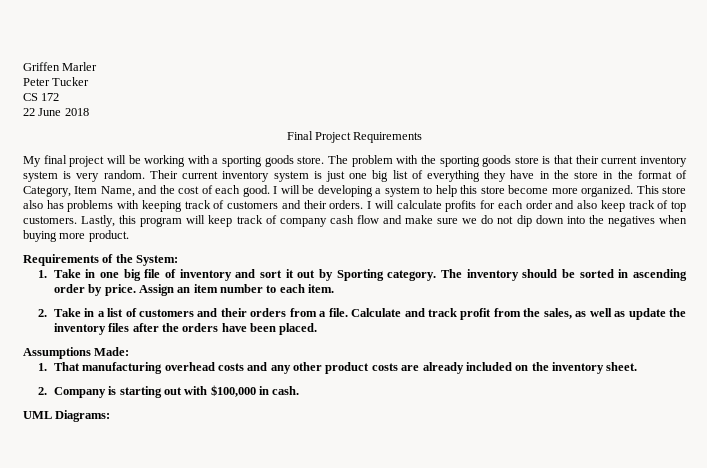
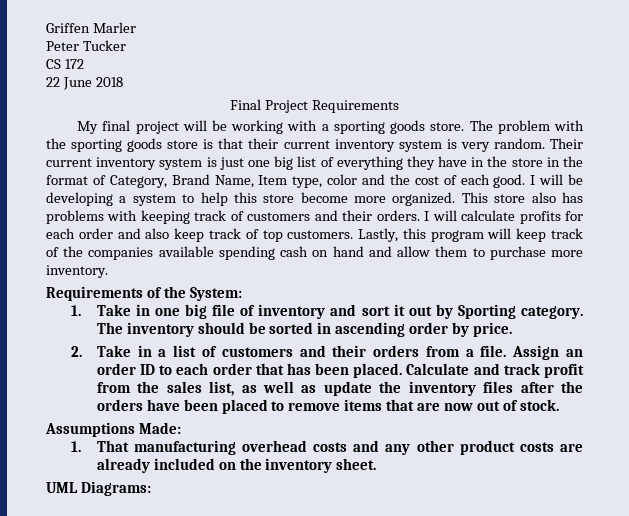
- Their current inventory system is just one big list of everything they have in the store in the format of Category, Item Name, and the cost of each good.
+ Their current inventory system is just one big list of everything they have in the store in the format of Category, Brand Name, Item type, color and the cost of each good.
- Lastly, this program will keep track of company cash flow and make sure we do not dip down into the negatives when buying more product.
+ Lastly, this program will keep track of the companies available spending cash on hand and allow them to purchase more inventory.
- Assign an item number to each item.
+ Assign an order ID to each order that has been placed.
- Calculate and track profit from the sales, as well as update the inventory files after the orders have been placed.
+ Calculate and track profit from the sales list, as well as update the inventory files after the orders have been placed to remove items that are now out of stock.
- 2. Company is starting out with $100,000 in cash.

